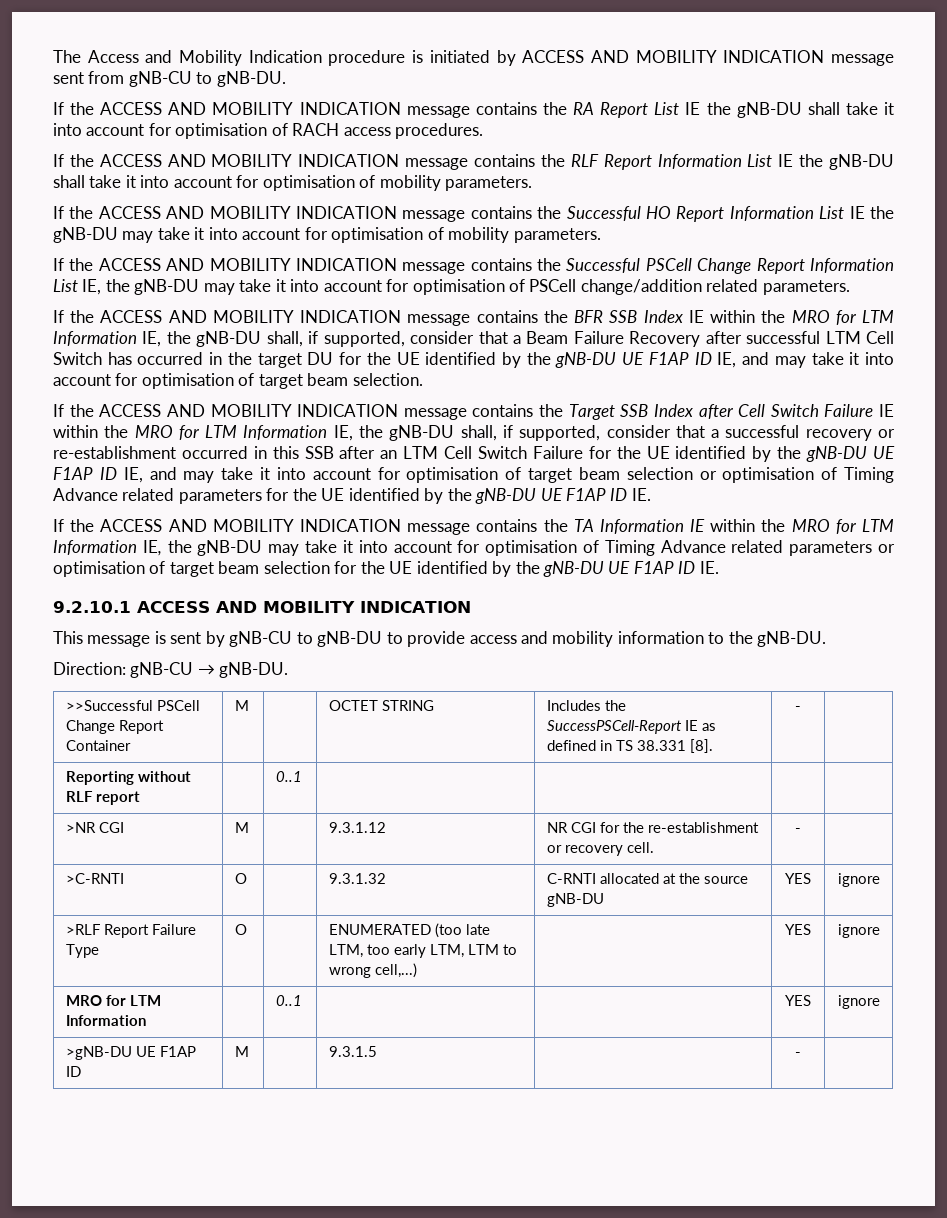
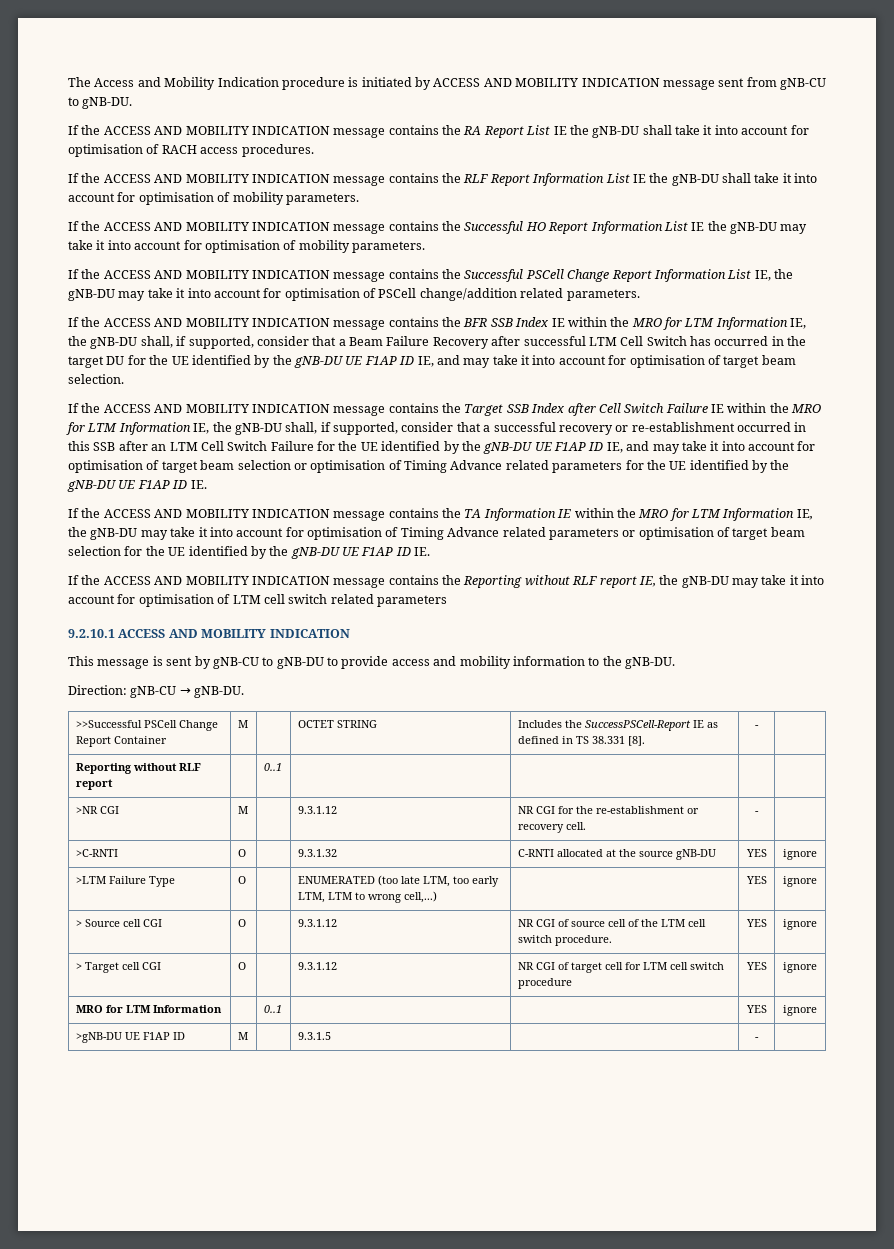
+ If the ACCESS AND MOBILITY INDICATION message contains the Reporting without RLF report IE, the gNB-DU may take it into account for optimisation of LTM cell switch related parameters
- >RLF Report Failure Type | O | | ENUMERATED (too late LTM, too early LTM, LTM to wrong cell,...) | | YES | ignore
+ >LTM Failure Type | O | | ENUMERATED (too late LTM, too early LTM, LTM to wrong cell,...) | | YES | ignore
+ > Source cell CGI | O | | 9.3.1.12 | NR CGI of source cell of the LTM cell switch procedure. | YES | ignore
+ > Target cell CGI | O | | 9.3.1.12 | NR CGI of target cell for LTM cell switch procedure | YES | ignore

